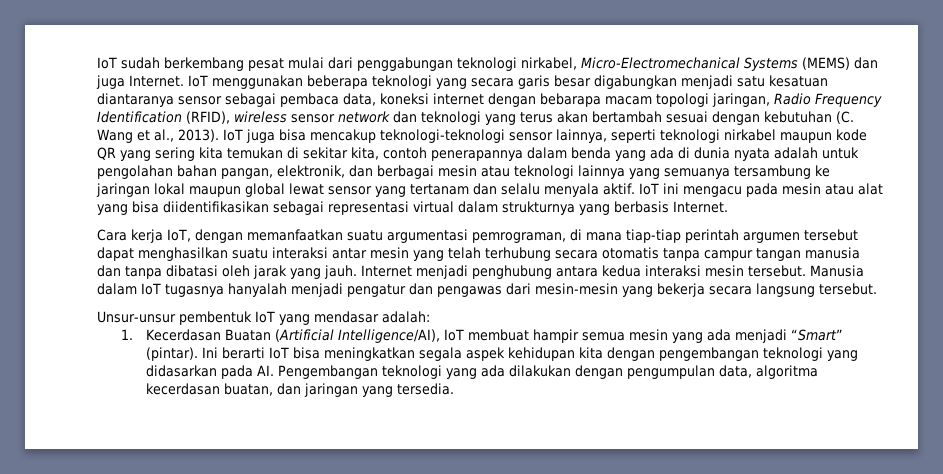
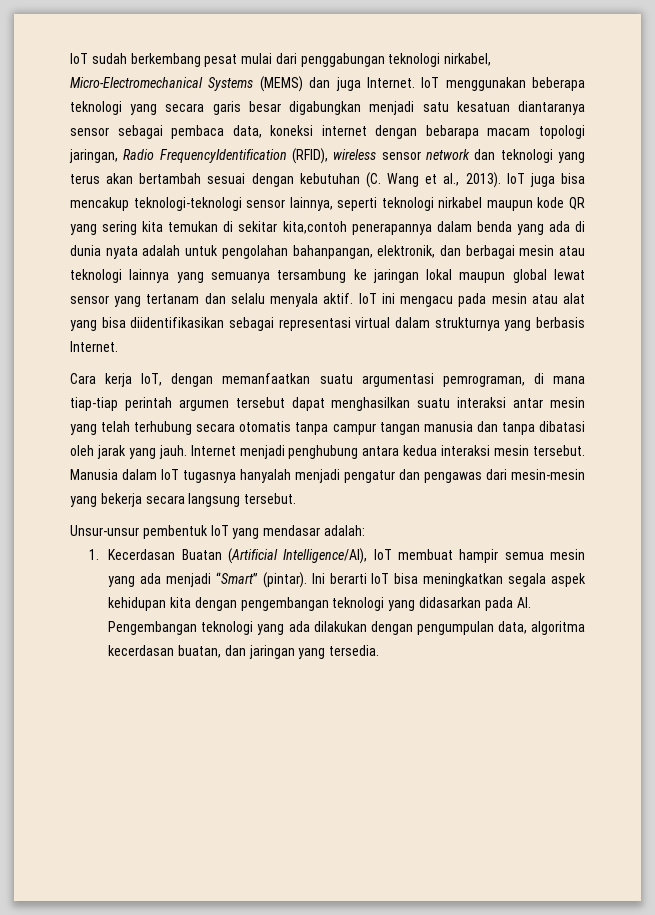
- IoT menggunakan beberapa teknologi yang secara garis besar digabungkan menjadi satu kesatuan diantaranya sensor sebagai pembaca data, koneksi internet dengan bebarapa macam topologi jaringan, Radio Frequency Identification (RFID), wireless sensor network dan teknologi yang terus akan bertambah sesuai dengan kebutuhan (C. Wang et al., 2013).
+ IoT menggunakan beberapa teknologi yang secara garis besar digabungkan menjadi satu kesatuan diantaranya sensor sebagai pembaca data, koneksi internet dengan bebarapa macam topologi jaringan, Radio FrequencyIdentification (RFID), wireless sensor network dan teknologi yang terus akan bertambah sesuai dengan kebutuhan (C. Wang et al., 2013).
- IoT juga bisa mencakup teknologi-teknologi sensor lainnya, seperti teknologi nirkabel maupun kode QR yang sering kita temukan di sekitar kita, contoh penerapannya dalam benda yang ada di dunia nyata adalah untuk pengolahan bahan pangan, elektronik, dan berbagai mesin atau teknologi lainnya yang semuanya tersambung ke jaringan lokal maupun global lewat sensor yang tertanam dan selalu menyala aktif.
+ IoT juga bisa mencakup teknologi-teknologi sensor lainnya, seperti teknologi nirkabel maupun kode QR yang sering kita temukan di sekitar kita,contoh penerapannya dalam benda yang ada di dunia nyata adalah untuk pengolahan bahanpangan, elektronik, dan berbagai mesin atau teknologi lainnya yang semuanya tersambung ke jaringan lokal maupun global lewat sensor yang tertanam dan selalu menyala aktif.

